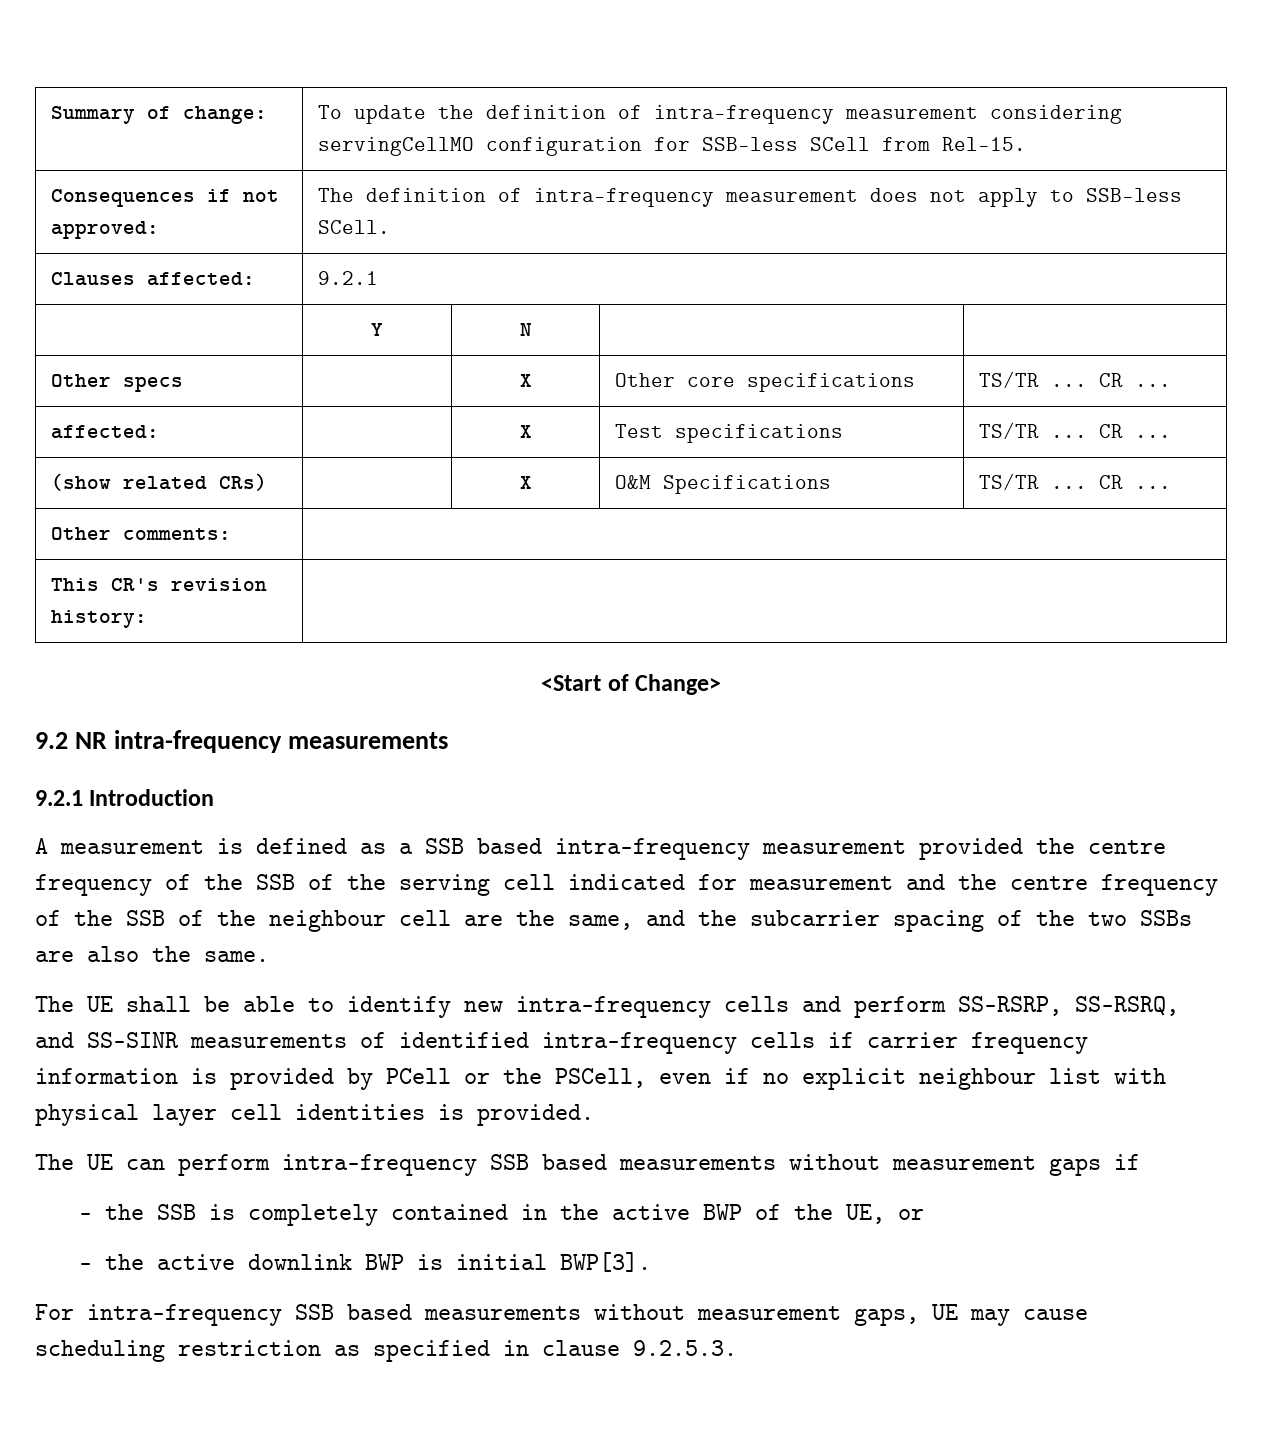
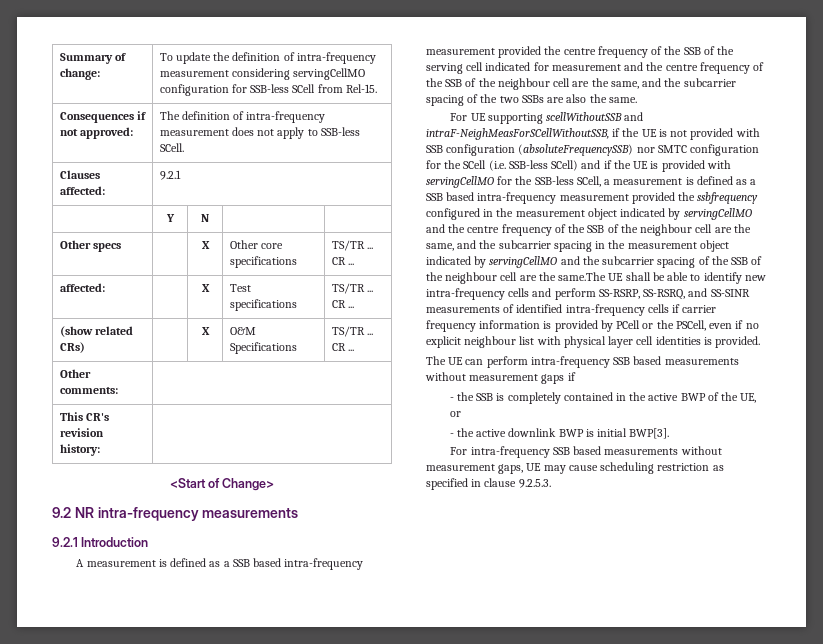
- The UE shall be able to identify new intra-frequency cells and perform SS-RSRP, SS-RSRQ, and SS-SINR measurements of identified intra-frequency cells if carrier frequency information is provided by PCell or the PSCell, even if no explicit neighbour list with physical layer cell identities is provided.
+ For UE supporting scellWithoutSSB and intraF-NeighMeasForSCellWithoutSSB, if the UE is not provided with SSB configuration (absoluteFrequencySSB) nor SMTC configuration for the SCell (i.e. SSB-less SCell) and if the UE is provided with servingCellMO for the SSB-less SCell, a measurement is defined as a SSB based intra-frequency measurement provided the ssbfrequency configured in the measurement object indicated by servingCellMO and the centre frequency of the SSB of the neighbour cell are the same, and the subcarrier spacing in the measurement object indicated by servingCellMO and the subcarrier spacing of the SSB of the neighbour cell are the same.The UE shall be able to identify new intra-frequency cells and perform SS-RSRP, SS-RSRQ, and SS-SINR measurements of identified intra-frequency cells if carrier frequency information is provided by PCell or the PSCell, even if no explicit neighbour list with physical layer cell identities is provided.

